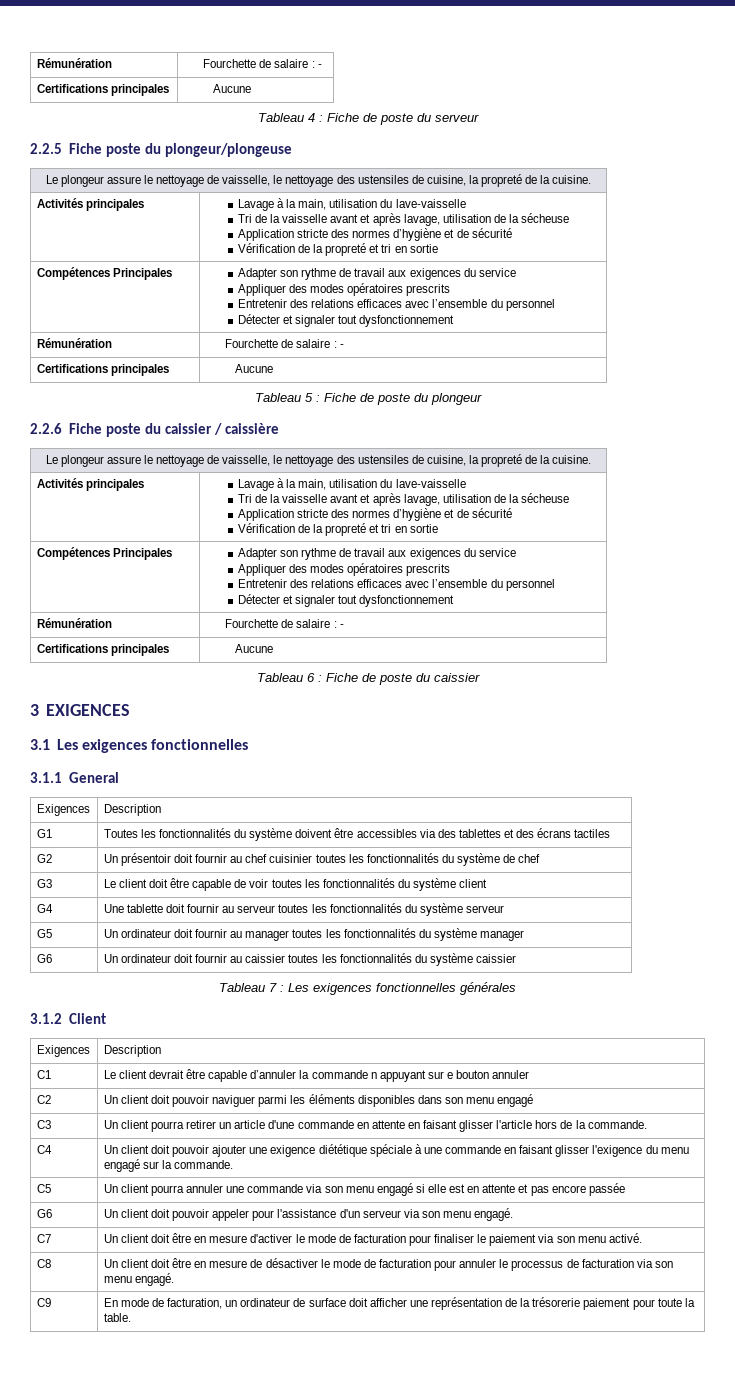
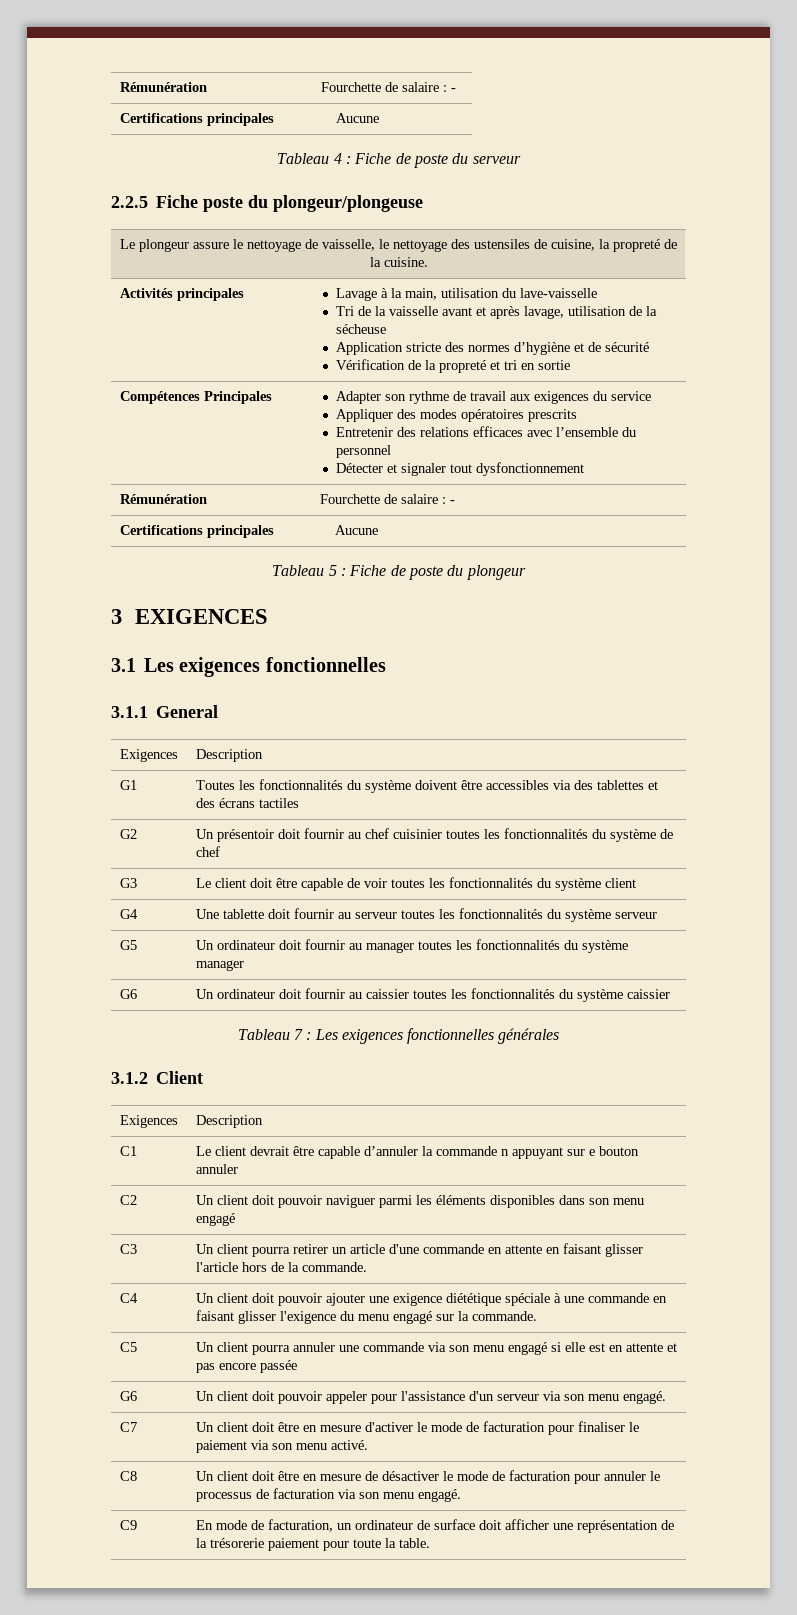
- 2.2.6 Fiche poste du caissier / caissière
- Le plongeur assure le nettoyage de vaisselle, le nettoyage des ustensiles de cuisine, la propreté de la cuisine.
- Activités principales | Lavage à la main, utilisation du lave-vaisselle
- Tri de la vaisselle avant et après lavage, utilisation de la sécheuse
- Application stricte des normes d’hygiène et de sécurité
- Vérification de la propreté et tri en sortie
- Compétences Principales | Adapter son rythme de travail aux exigences du service
- Appliquer des modes opératoires prescrits
- Entretenir des relations efficaces avec l’ensemble du personnel
- Détecter et signaler tout dysfonctionnement
- Rémunération | Fourchette de salaire : -
- Certifications principales | Aucune
- Tableau 6 : Fiche de poste du caissier

